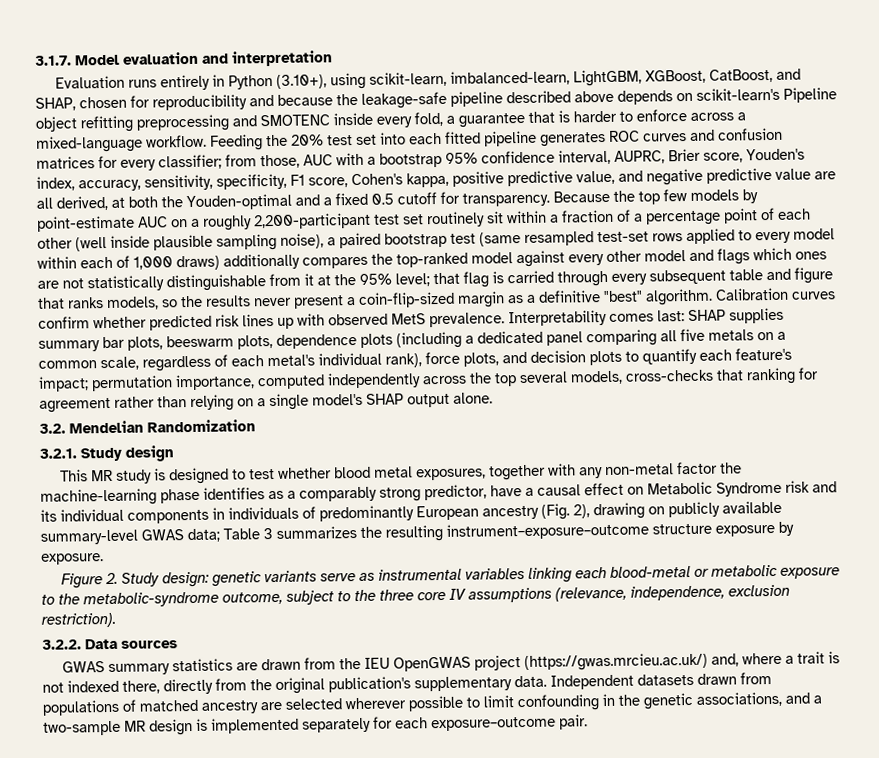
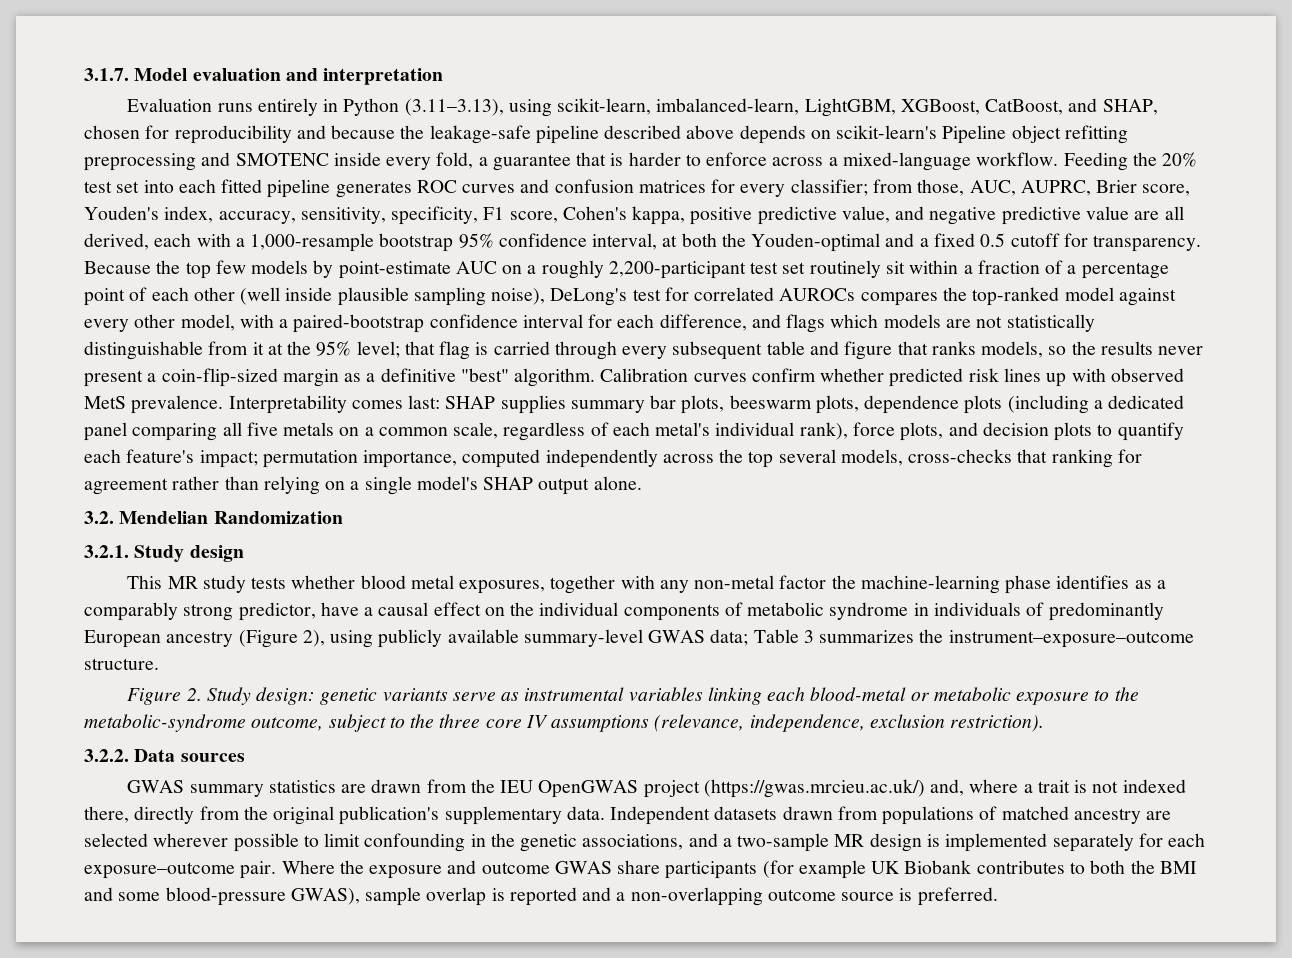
- Evaluation runs entirely in Python (3.10+), using scikit-learn, imbalanced-learn, LightGBM, XGBoost, CatBoost, and SHAP, chosen for reproducibility and because the leakage-safe pipeline described above depends on scikit-learn's Pipeline object refitting preprocessing and SMOTENC inside every fold, a guarantee that is harder to enforce across a mixed-language workflow.
+ Evaluation runs entirely in Python (3.11–3.13), using scikit-learn, imbalanced-learn, LightGBM, XGBoost, CatBoost, and SHAP, chosen for reproducibility and because the leakage-safe pipeline described above depends on scikit-learn's Pipeline object refitting preprocessing and SMOTENC inside every fold, a guarantee that is harder to enforce across a mixed-language workflow.
- Feeding the 20% test set into each fitted pipeline generates ROC curves and confusion matrices for every classifier; from those, AUC with a bootstrap 95% confidence interval, AUPRC, Brier score, Youden's index, accuracy, sensitivity, specificity, F1 score, Cohen's kappa, positive predictive value, and negative predictive value are all derived, at both the Youden-optimal and a fixed 0.5 cutoff for transparency.
+ Feeding the 20% test set into each fitted pipeline generates ROC curves and confusion matrices for every classifier; from those, AUC, AUPRC, Brier score, Youden's index, accuracy, sensitivity, specificity, F1 score, Cohen's kappa, positive predictive value, and negative predictive value are all derived, each with a 1,000-resample bootstrap 95% confidence interval, at both the Youden-optimal and a fixed 0.5 cutoff for transparency.
- Because the top few models by point-estimate AUC on a roughly 2,200-participant test set routinely sit within a fraction of a percentage point of each other (well inside plausible sampling noise), a paired bootstrap test (same resampled test-set rows applied to every model within each of 1,000 draws) additionally compares the top-ranked model against every other model and flags which ones are not statistically distinguishable from it at the 95% level;
+ Because the top few models by point-estimate AUC on a roughly 2,200-participant test set routinely sit within a fraction of a percentage point of each other (well inside plausible sampling noise), DeLong's test for correlated AUROCs compares the top-ranked model against every other model, with a paired-bootstrap confidence interval for each difference, and flags which models are not statistically distinguishable from it at the 95% level;
- This MR study is designed to test whether blood metal exposures, together with any non-metal factor the machine-learning phase identifies as a comparably strong predictor, have a causal effect on Metabolic Syndrome risk and its individual components in individuals of predominantly European ancestry (Fig. 2), drawing on publicly available summary-level GWAS data; Table 3 summarizes the resulting instrument–exposure–outcome structure exposure by exposure.
+ This MR study tests whether blood metal exposures, together with any non-metal factor the machine-learning phase identifies as a comparably strong predictor, have a causal effect on the individual components of metabolic syndrome in individuals of predominantly European ancestry (Figure 2), using publicly available summary-level GWAS data; Table 3 summarizes the instrument–exposure–outcome structure.
+ Where the exposure and outcome GWAS share participants (for example UK Biobank contributes to both the BMI and some blood-pressure GWAS), sample overlap is reported and a non-overlapping outcome source is preferred.

